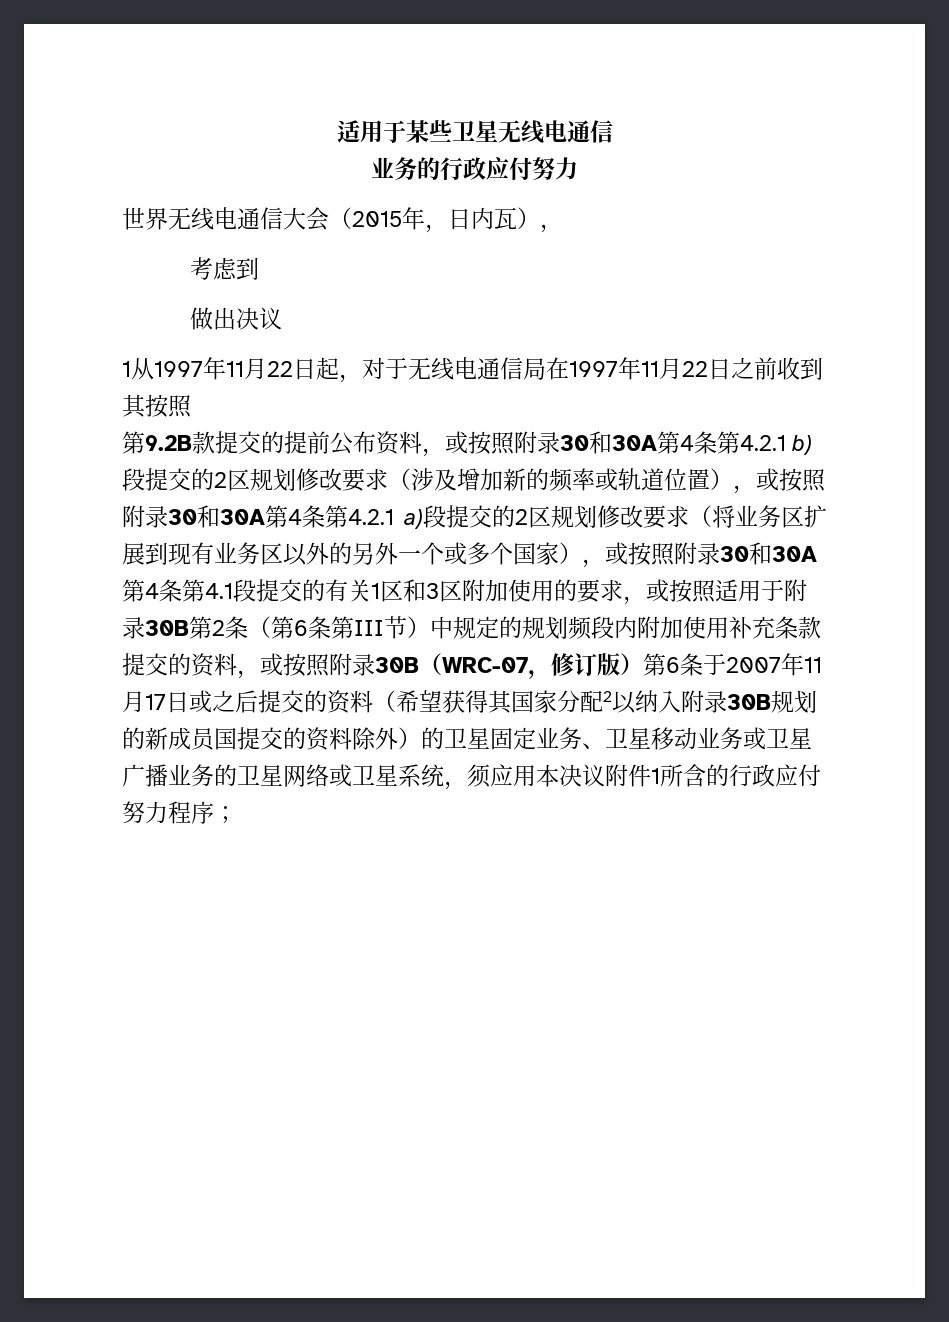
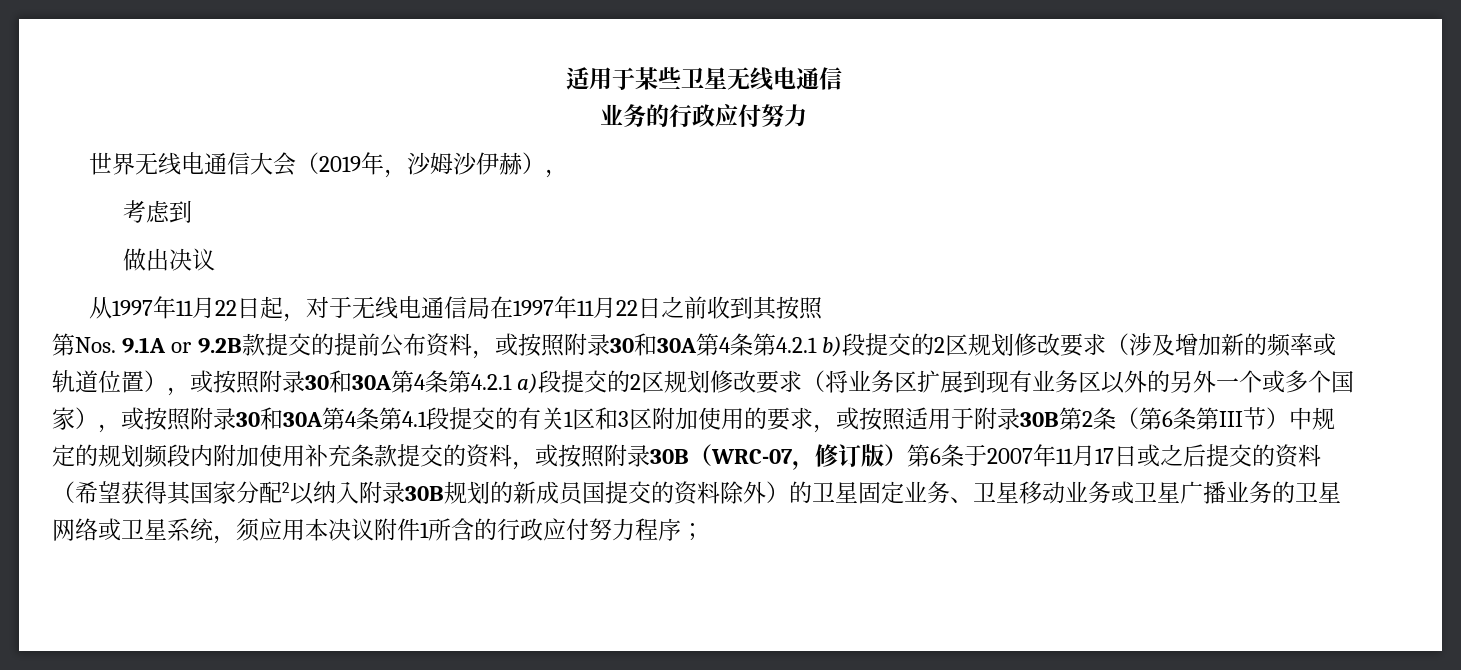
- 世界无线电通信大会（2015年，日内瓦），
+ 世界无线电通信大会（2019年，沙姆沙伊赫），
- 1从1997年11月22日起，对于无线电通信局在1997年11月22日之前收到其按照
+ 从1997年11月22日起，对于无线电通信局在1997年11月22日之前收到其按照
- 第9.2B款提交的提前公布资料，或按照附录30和30A第4条第4.2.1 b)段提交的2区规划修改要求（涉及增加新的频率或轨道位置），或按照附录30和30A第4条第4.2.1 a)段提交的2区规划修改要求（将业务区扩展到现有业务区以外的另外一个或多个国家），或按照附录30和30A第4条第4.1段提交的有关1区和3区附加使用的要求，或按照适用于附录30B第2条（第6条第III节）中规定的规划频段内附加使用补充条款提交的资料，或按照附录30B（WRC-07，修订版）第6条于2007年11月17日或之后提交的资料（希望获得其国家分配2以纳入附录30B规划的新成员国提交的资料除外）的卫星固定业务、卫星移动业务或卫星广播业务的卫星网络或卫星系统，须应用本决议附件1所含的行政应付努力程序；
+ 第Nos. 9.1A or 9.2B款提交的提前公布资料，或按照附录30和30A第4条第4.2.1 b)段提交的2区规划修改要求（涉及增加新的频率或轨道位置），或按照附录30和30A第4条第4.2.1 a)段提交的2区规划修改要求（将业务区扩展到现有业务区以外的另外一个或多个国家），或按照附录30和30A第4条第4.1段提交的有关1区和3区附加使用的要求，或按照适用于附录30B第2条（第6条第III节）中规定的规划频段内附加使用补充条款提交的资料，或按照附录30B（WRC-07，修订版）第6条于2007年11月17日或之后提交的资料（希望获得其国家分配2以纳入附录30B规划的新成员国提交的资料除外）的卫星固定业务、卫星移动业务或卫星广播业务的卫星网络或卫星系统，须应用本决议附件1所含的行政应付努力程序；

